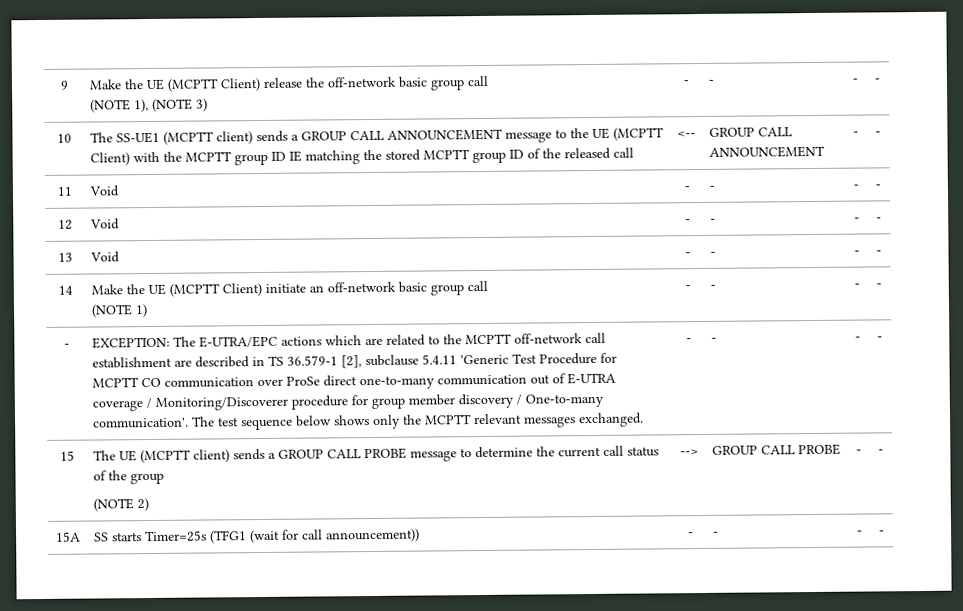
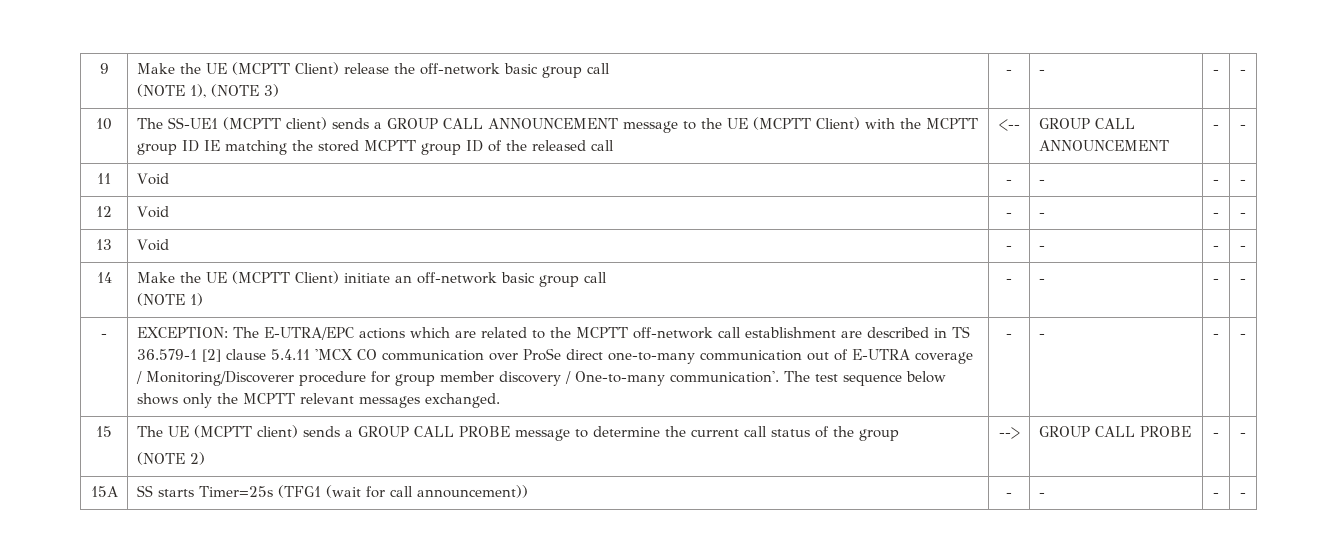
- EXCEPTION: The E-UTRA/EPC actions which are related to the MCPTT off-network call establishment are described in TS 36.579-1 [2], subclause 5.4.11 'Generic Test Procedure for MCPTT CO communication over ProSe direct one-to-many communication out of E-UTRA coverage / Monitoring/Discoverer procedure for group member discovery / One-to-many communication'.
+ EXCEPTION: The E-UTRA/EPC actions which are related to the MCPTT off-network call establishment are described in TS 36.579-1 [2] clause 5.4.11 'MCX CO communication over ProSe direct one-to-many communication out of E-UTRA coverage / Monitoring/Discoverer procedure for group member discovery / One-to-many communication'.

